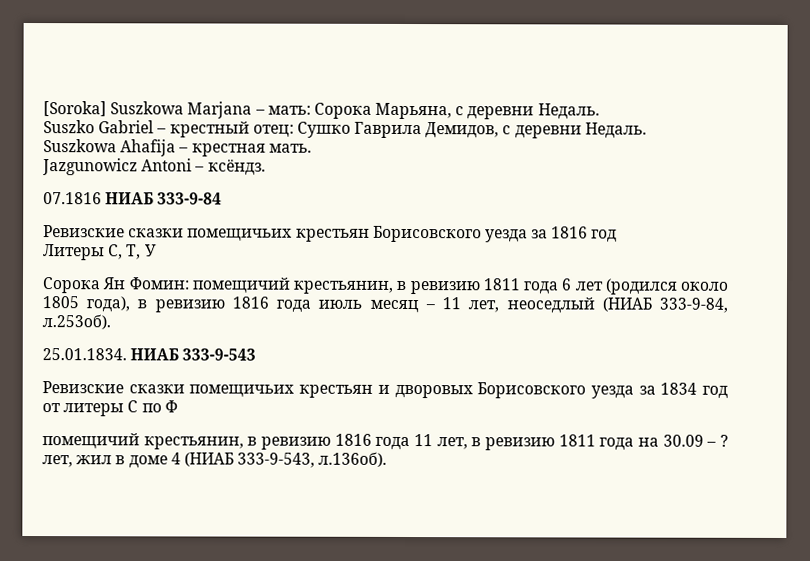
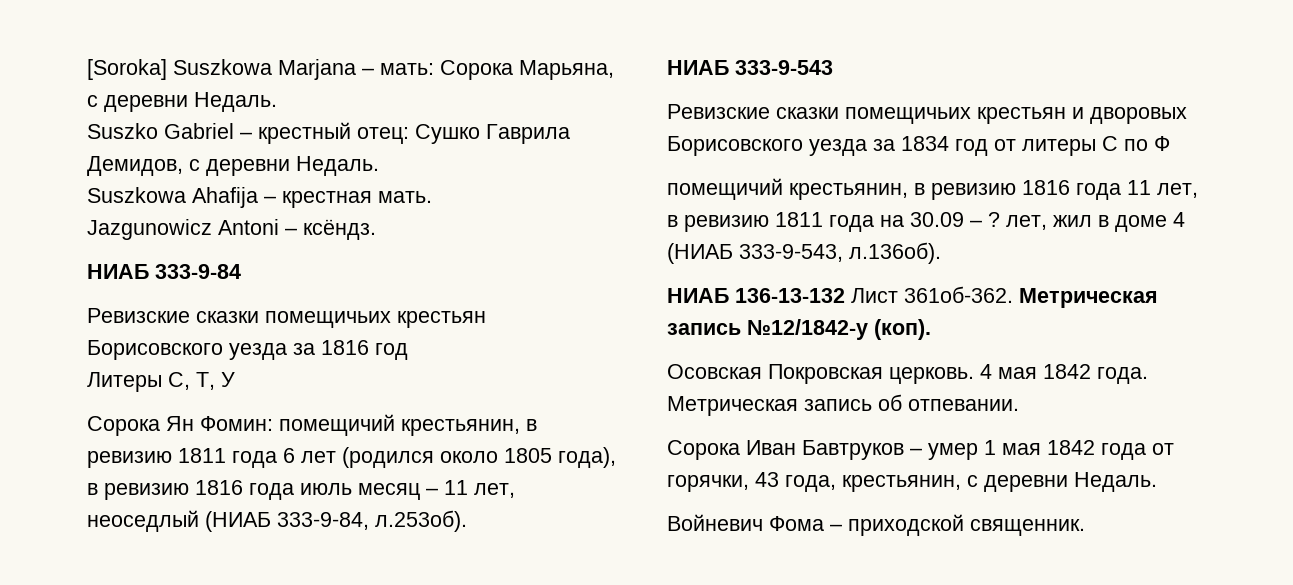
- 07.1816 НИАБ 333-9-84
+ НИАБ 333-9-84
- 25.01.1834. НИАБ 333-9-543
+ НИАБ 333-9-543
+ НИАБ 136-13-132 Лист 361об-362. Метрическая запись №12/1842-у (коп).
+ Осовская Покровская церковь. 4 мая 1842 года. Метрическая запись об отпевании.
+ Сорока Иван Бавтруков – умер 1 мая 1842 года от горячки, 43 года, крестьянин, с деревни Недаль.
+ Войневич Фома – приходской священник.

